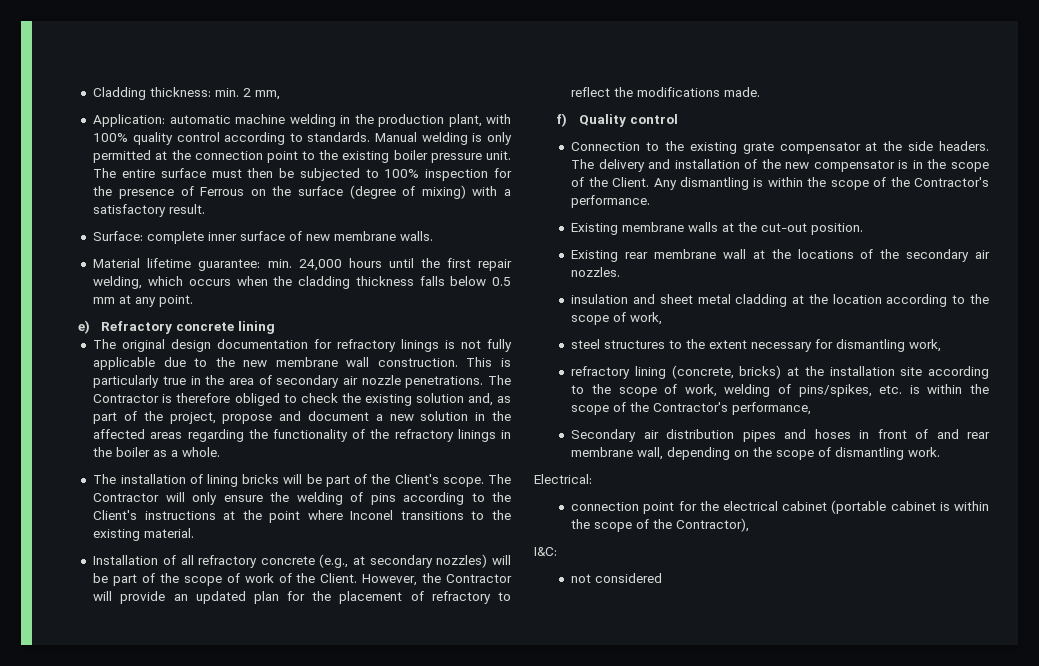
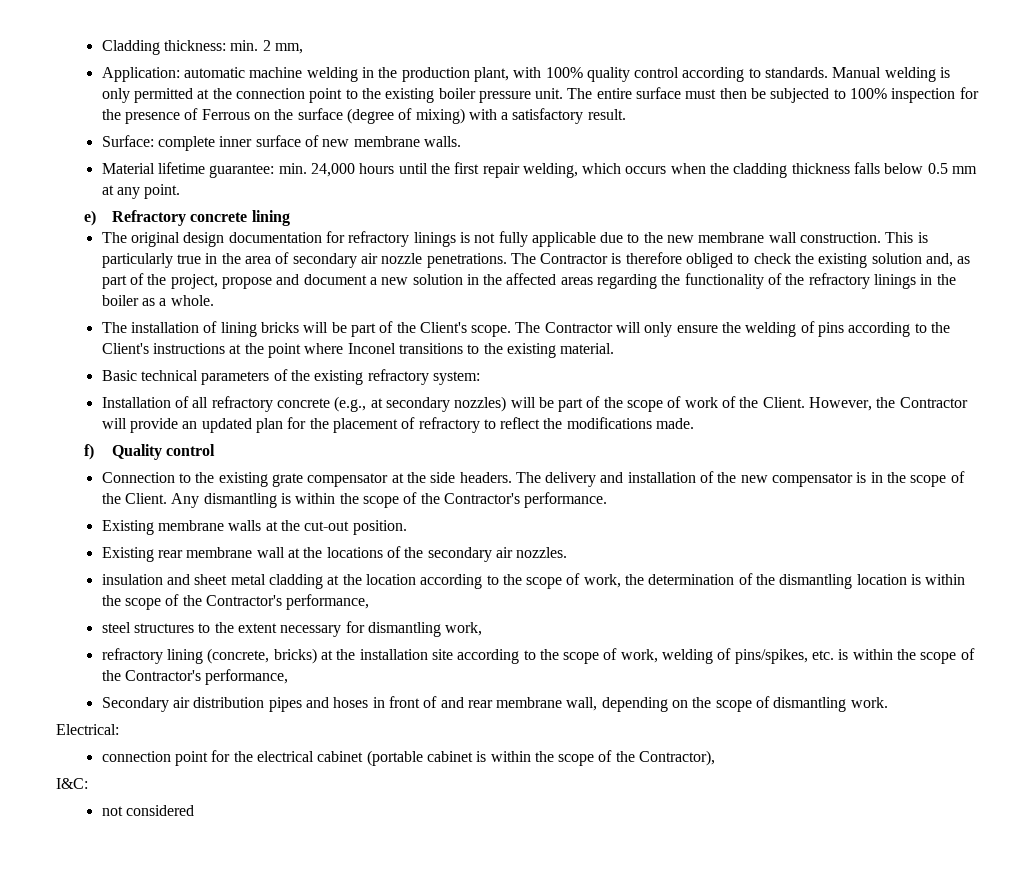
+ Basic technical parameters of the existing refractory system:
- insulation and sheet metal cladding at the location according to the scope of work,
+ insulation and sheet metal cladding at the location according to the scope of work, the determination of the dismantling location is within the scope of the Contractor's performance,

